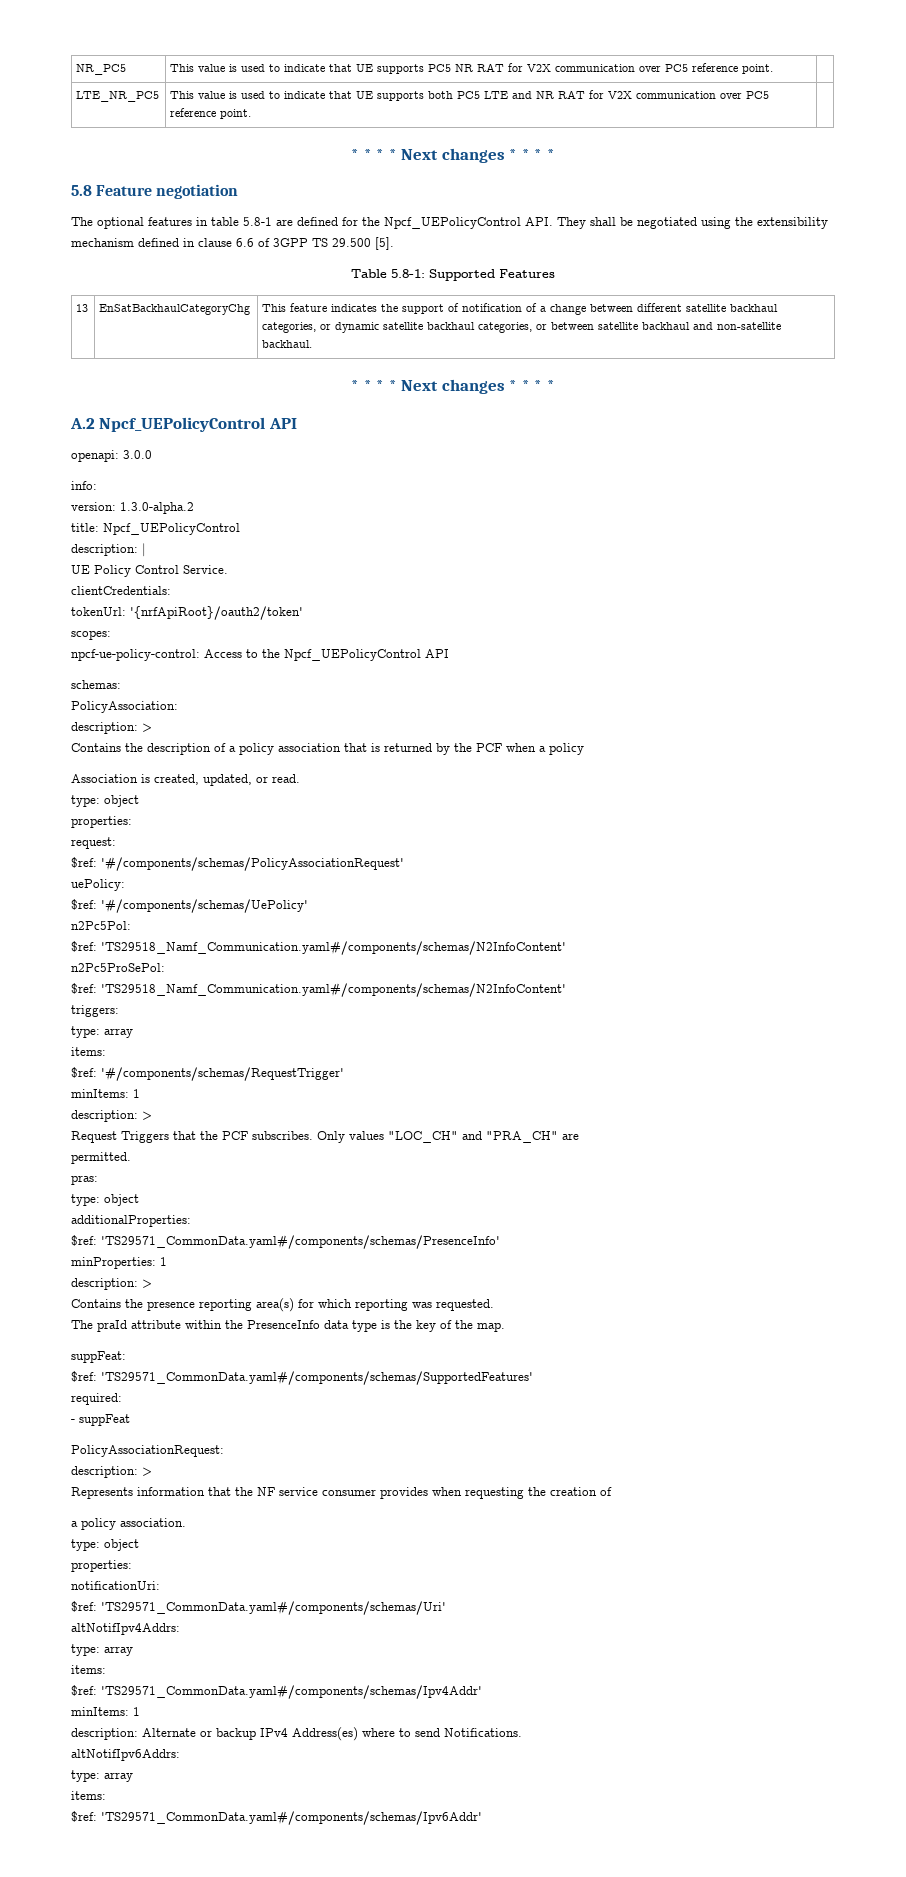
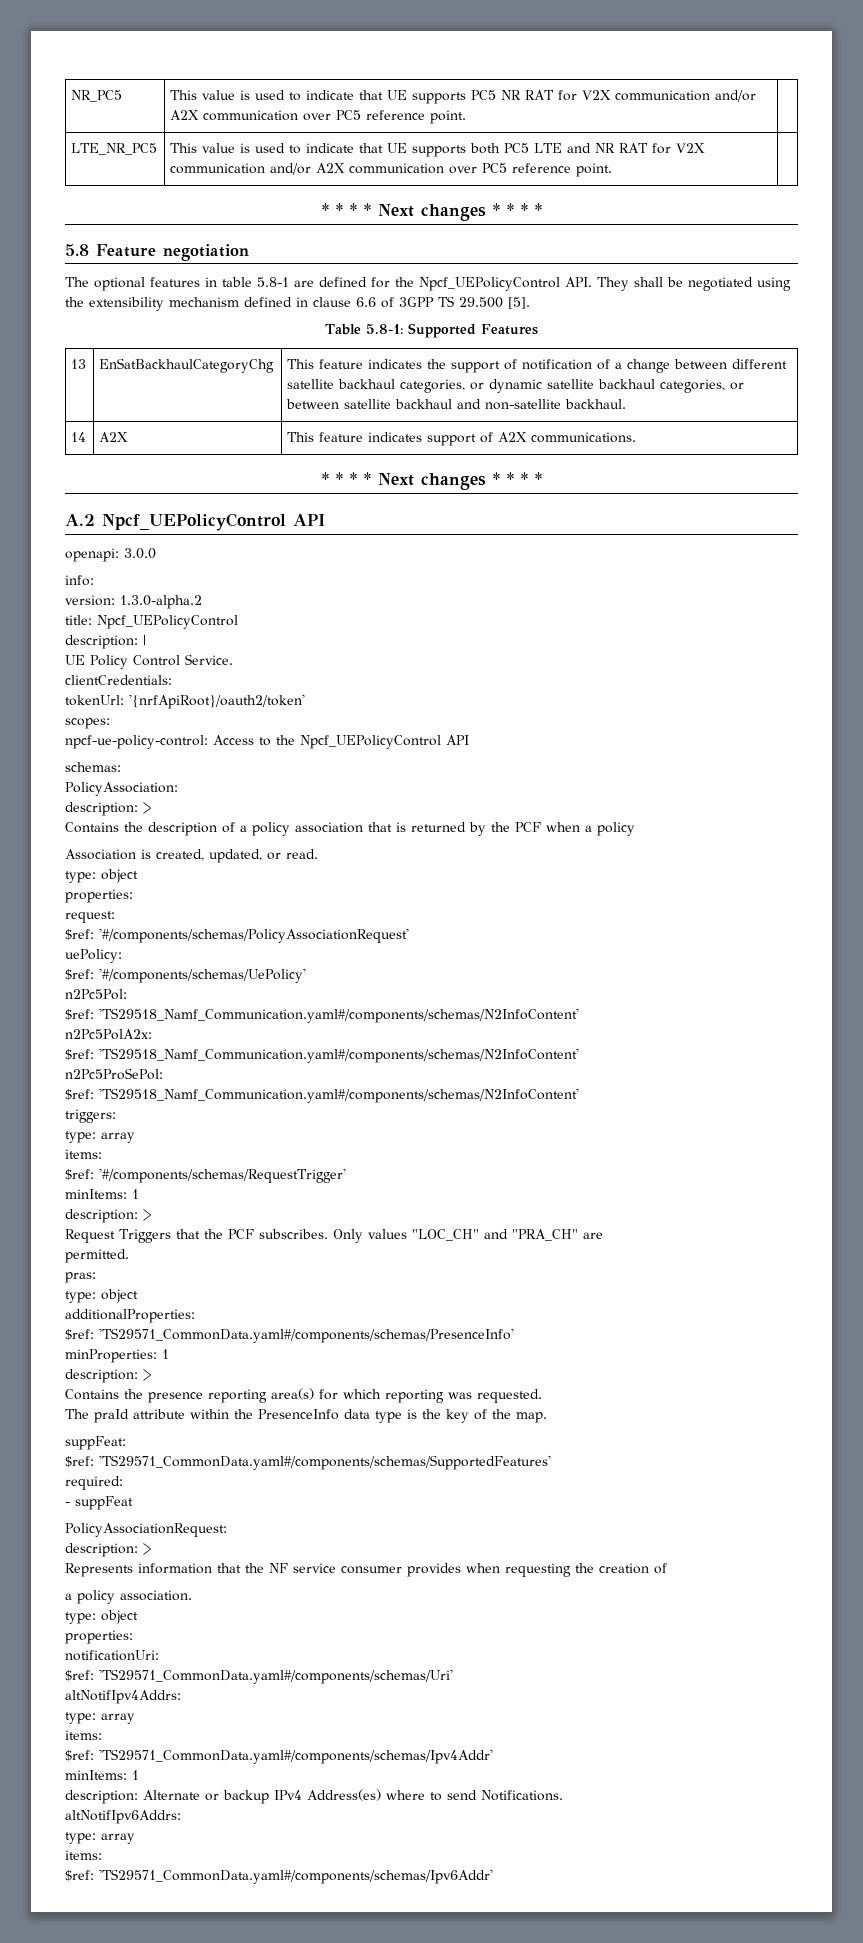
- NR_PC5 | This value is used to indicate that UE supports PC5 NR RAT for V2X communication over PC5 reference point. |
+ NR_PC5 | This value is used to indicate that UE supports PC5 NR RAT for V2X communication and/or A2X communication over PC5 reference point. |
- LTE_NR_PC5 | This value is used to indicate that UE supports both PC5 LTE and NR RAT for V2X communication over PC5 reference point. |
+ LTE_NR_PC5 | This value is used to indicate that UE supports both PC5 LTE and NR RAT for V2X communication and/or A2X communication over PC5 reference point. |
+ 14 | A2X | This feature indicates support of A2X communications.
+ n2Pc5PolA2x:
+ $ref: 'TS29518_Namf_Communication.yaml#/components/schemas/N2InfoContent'

